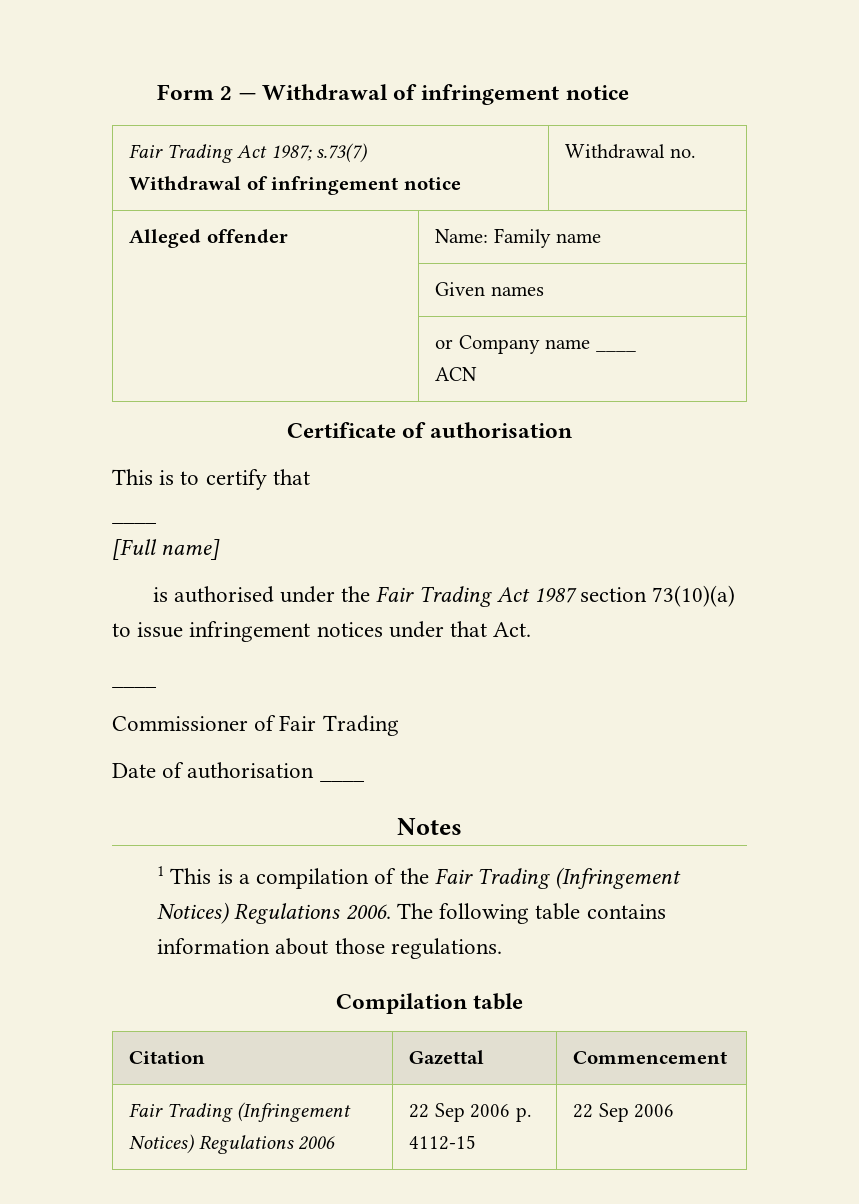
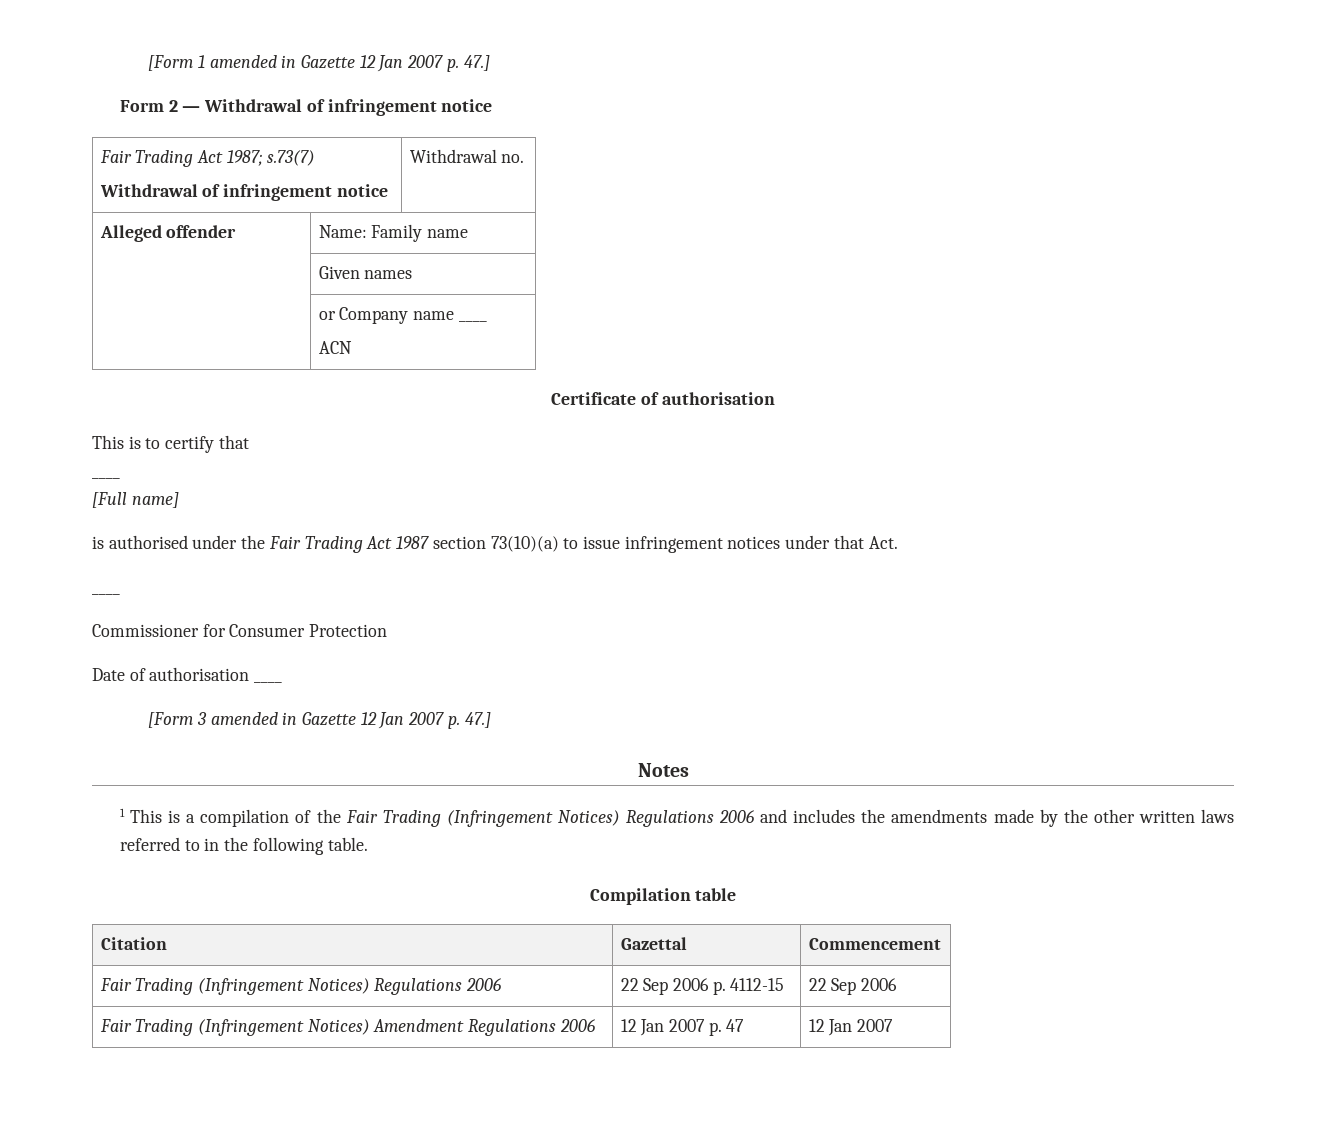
+ [Form 1 amended in Gazette 12 Jan 2007 p. 47.]
- Commissioner of Fair Trading
+ Commissioner for Consumer Protection
+ [Form 3 amended in Gazette 12 Jan 2007 p. 47.]
- 1 This is a compilation of the Fair Trading (Infringement Notices) Regulations 2006. The following table contains information about those regulations.
+ 1 This is a compilation of the Fair Trading (Infringement Notices) Regulations 2006 and includes the amendments made by the other written laws referred to in the following table.
+ Fair Trading (Infringement Notices) Amendment Regulations 2006 | 12 Jan 2007 p. 47 | 12 Jan 2007

